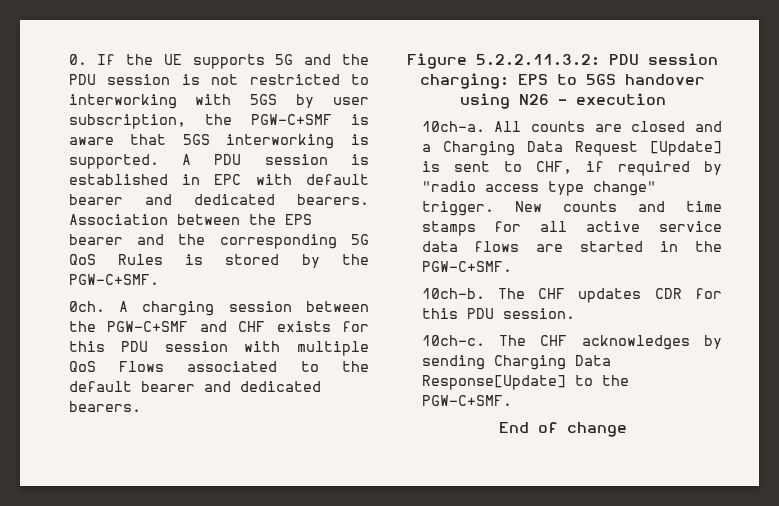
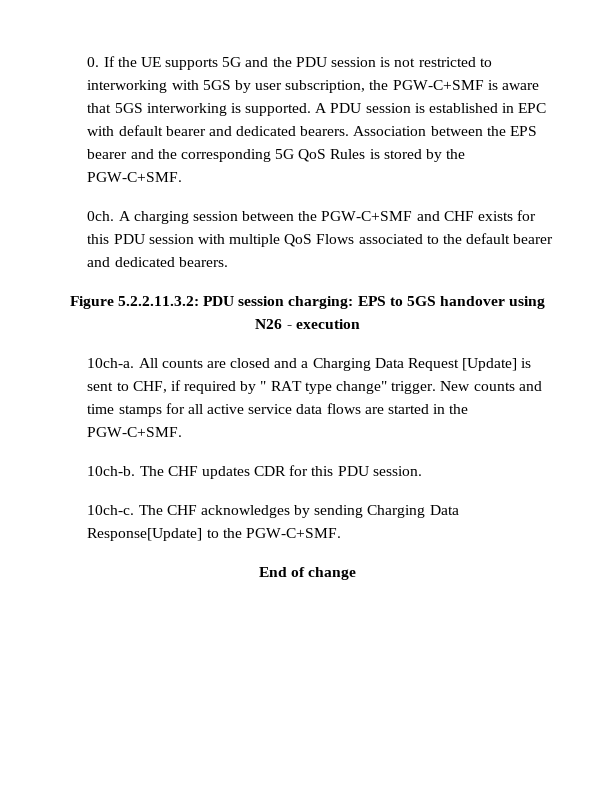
- All counts are closed and a Charging Data Request [Update] is sent to CHF, if required by "radio access type change" trigger.
+ All counts are closed and a Charging Data Request [Update] is sent to CHF, if required by " RAT type change" trigger.

